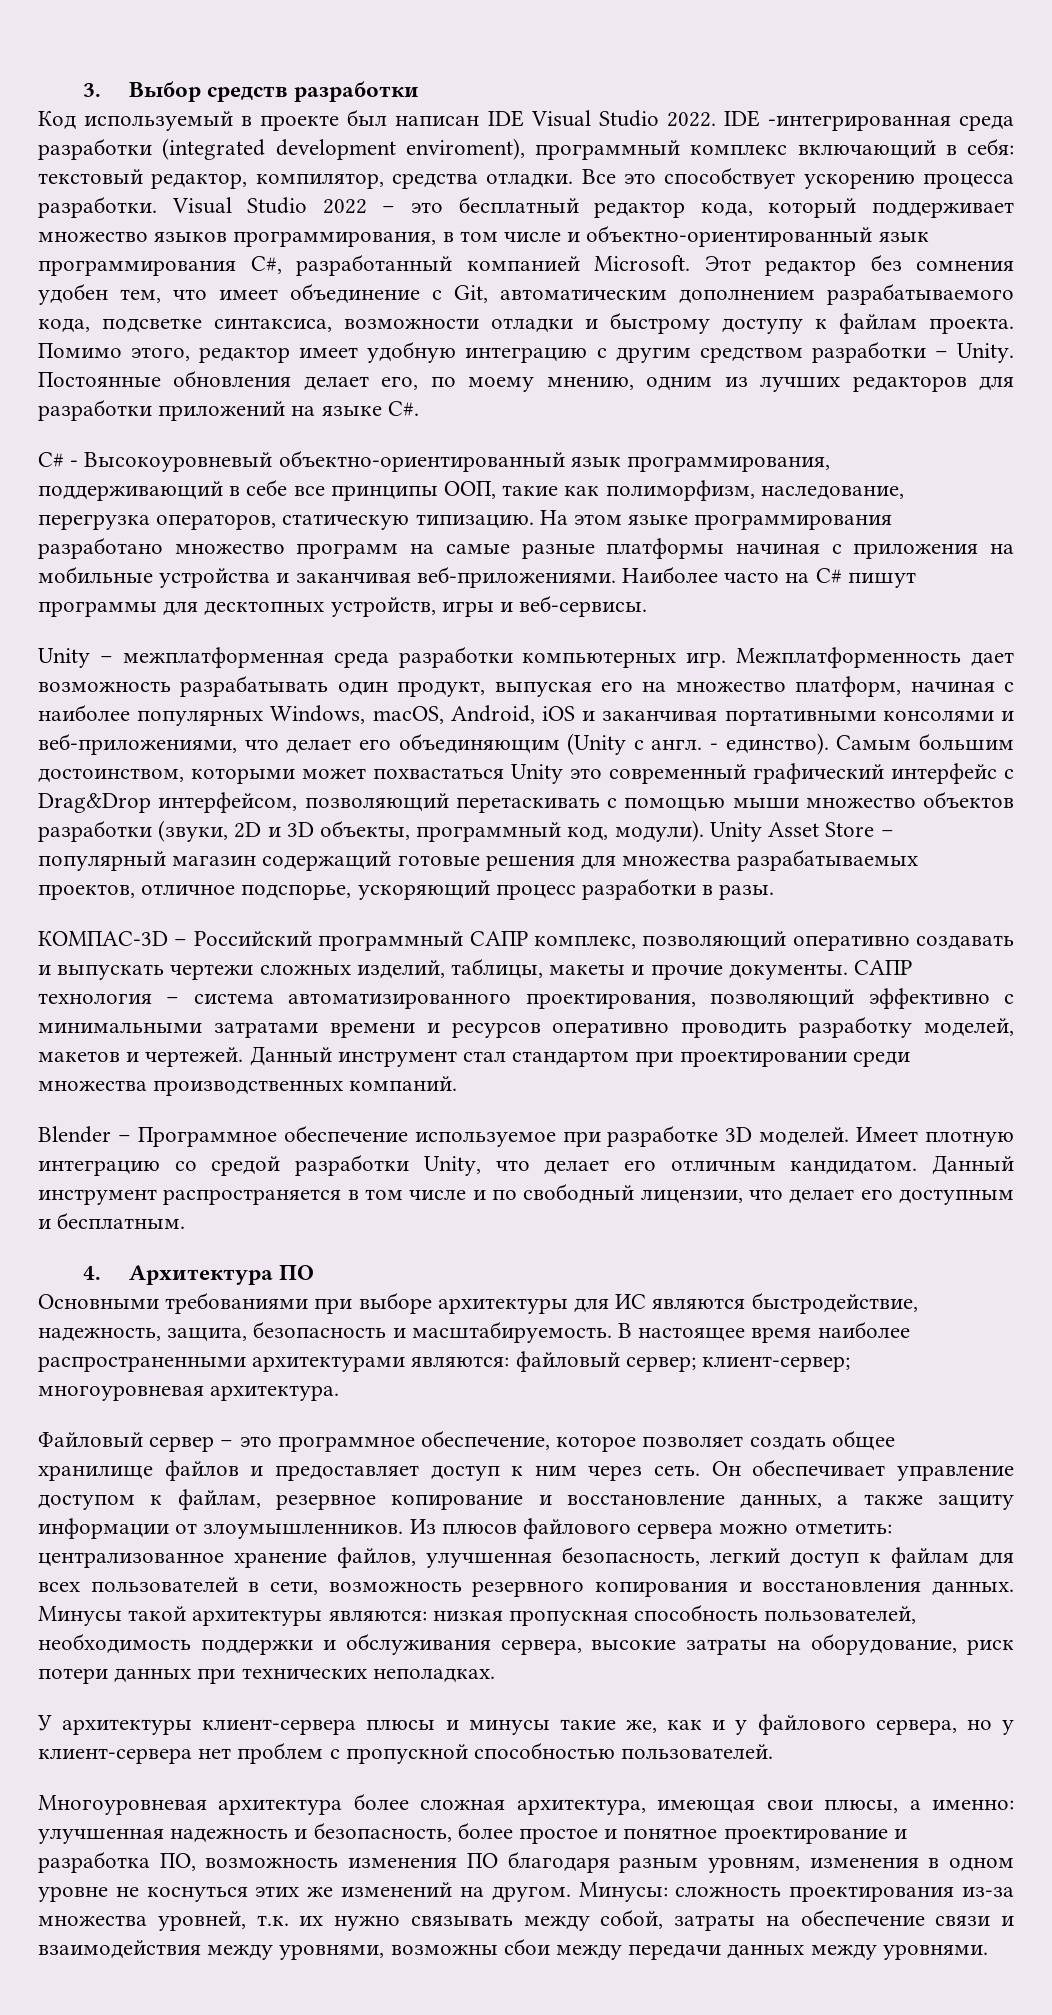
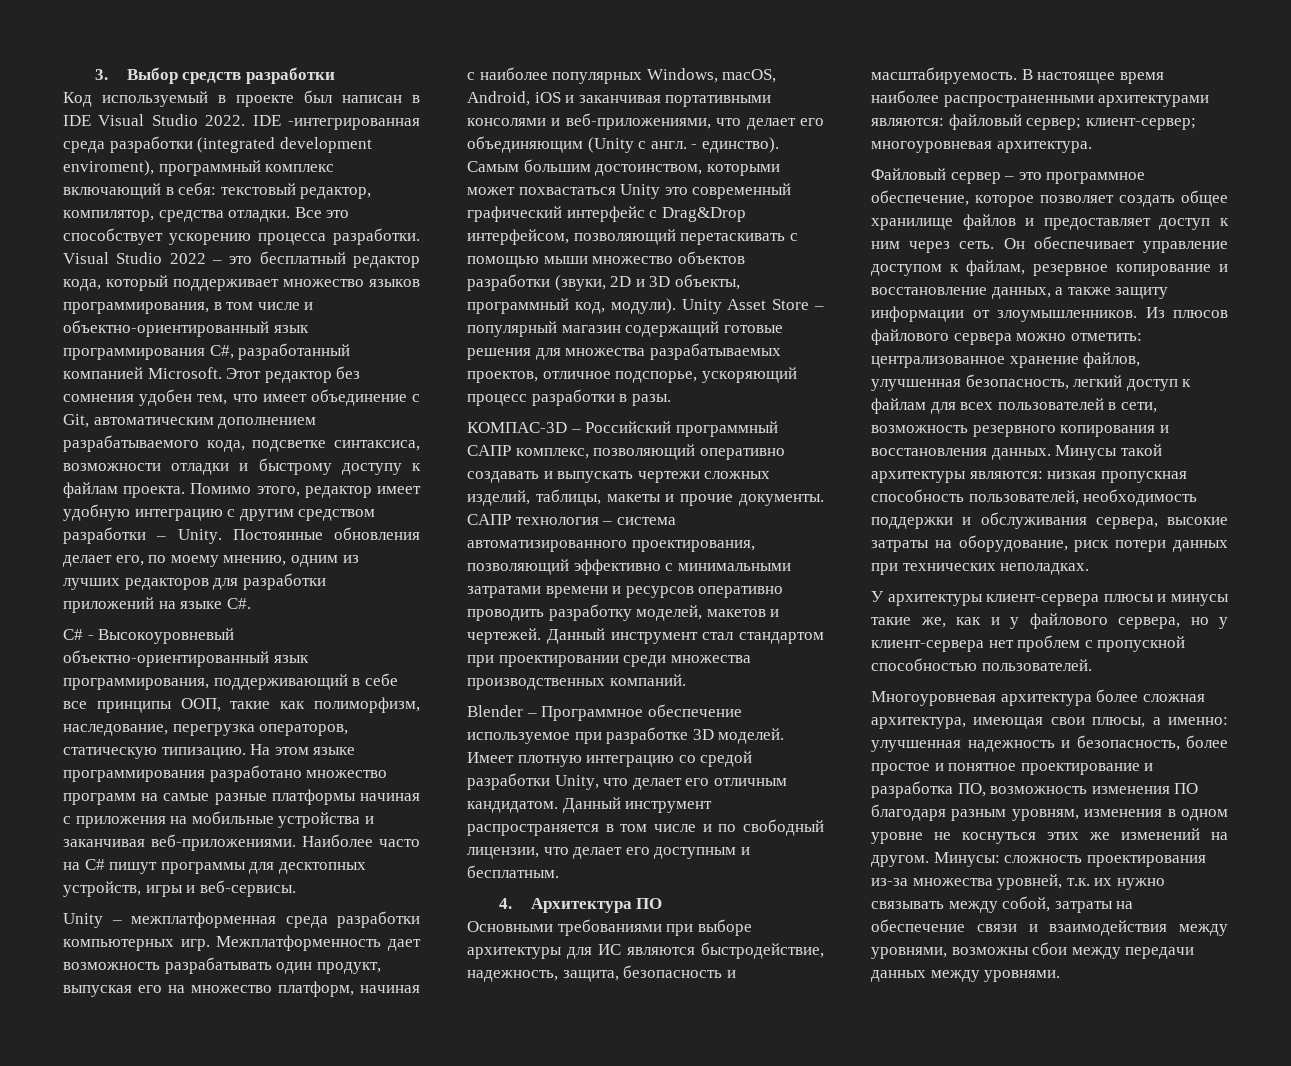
- Код используемый в проекте был написан IDE Visual Studio 2022.
+ Код используемый в проекте был написан в IDE Visual Studio 2022.

